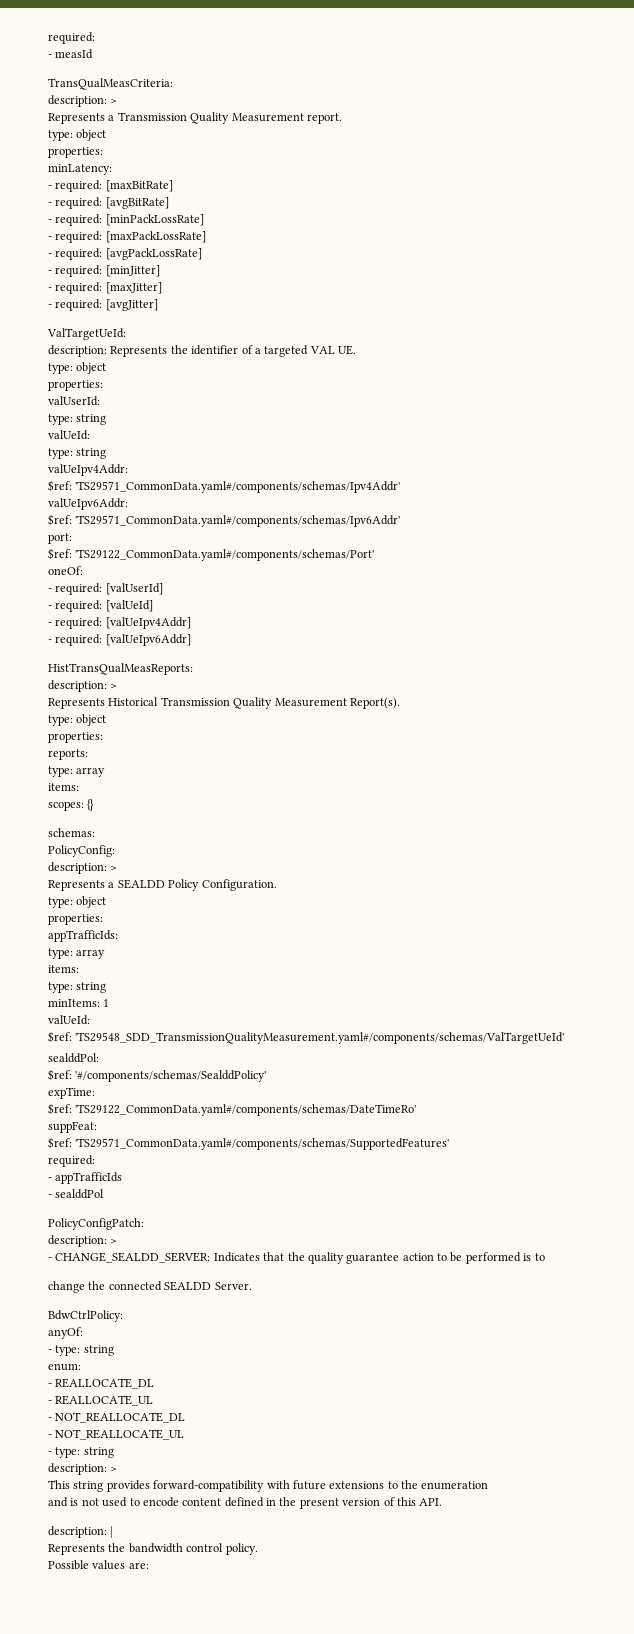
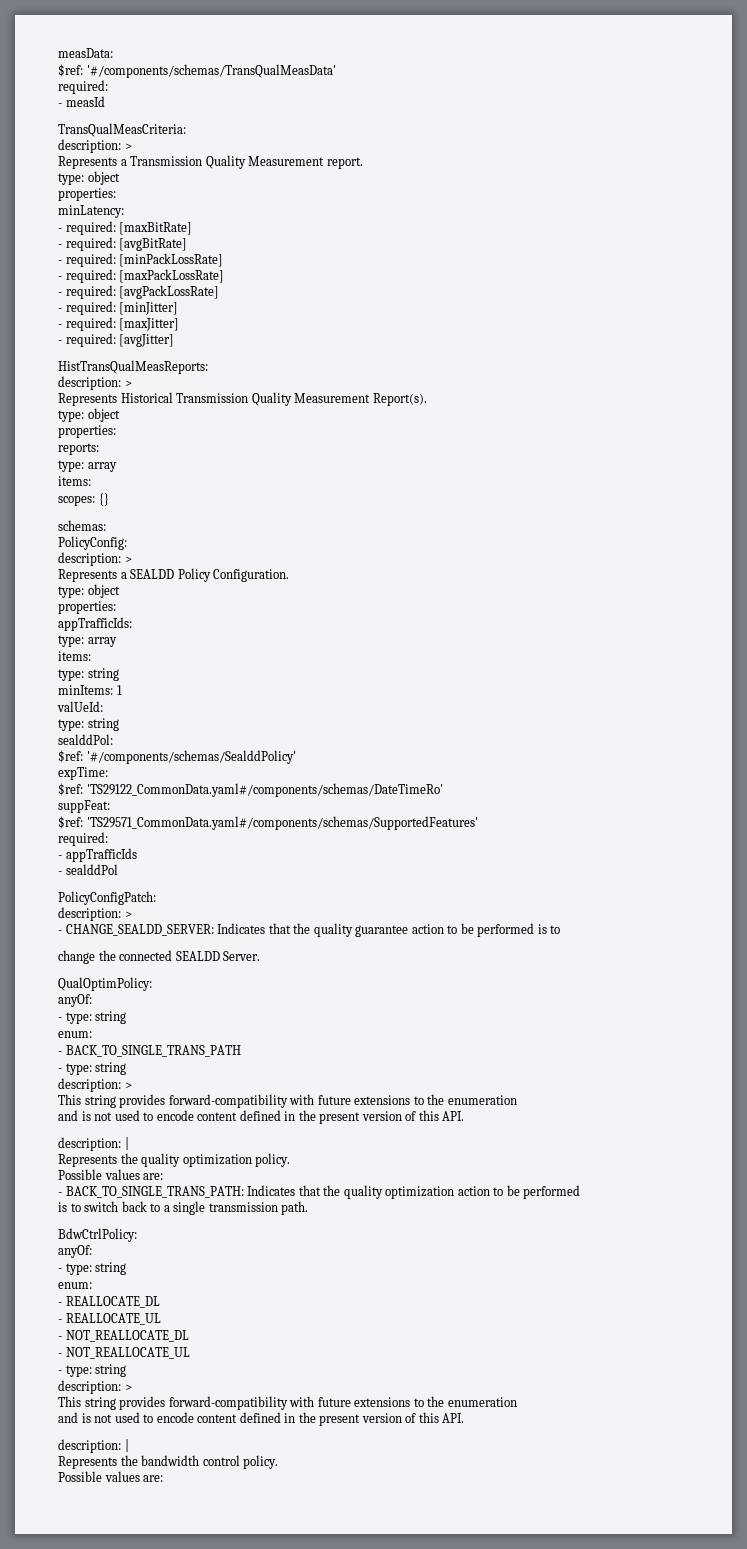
+ measData:
+ $ref: '#/components/schemas/TransQualMeasData'
- ValTargetUeId:
- description: Represents the identifier of a targeted VAL UE.
- type: object
- properties:
- valUserId:
- type: string
- valUeId:
- type: string
- valUeIpv4Addr:
- $ref: 'TS29571_CommonData.yaml#/components/schemas/Ipv4Addr'
- valUeIpv6Addr:
- $ref: 'TS29571_CommonData.yaml#/components/schemas/Ipv6Addr'
- port:
- $ref: 'TS29122_CommonData.yaml#/components/schemas/Port'
- oneOf:
- - required: [valUserId]
- - required: [valUeId]
- - required: [valUeIpv4Addr]
- - required: [valUeIpv6Addr]
  minItems: 1
  valUeId:
- $ref: 'TS29548_SDD_TransmissionQualityMeasurement.yaml#/components/schemas/ValTargetUeId'
+ type: string
+ QualOptimPolicy:
+ anyOf:
+ - type: string
+ enum:
+ - BACK_TO_SINGLE_TRANS_PATH
+ - type: string
+ description: >
+ This string provides forward-compatibility with future extensions to the enumeration
+ and is not used to encode content defined in the present version of this API.
+ description: |
+ Represents the quality optimization policy.
+ Possible values are:
+ - BACK_TO_SINGLE_TRANS_PATH: Indicates that the quality optimization action to be performed
+ is to switch back to a single transmission path.

